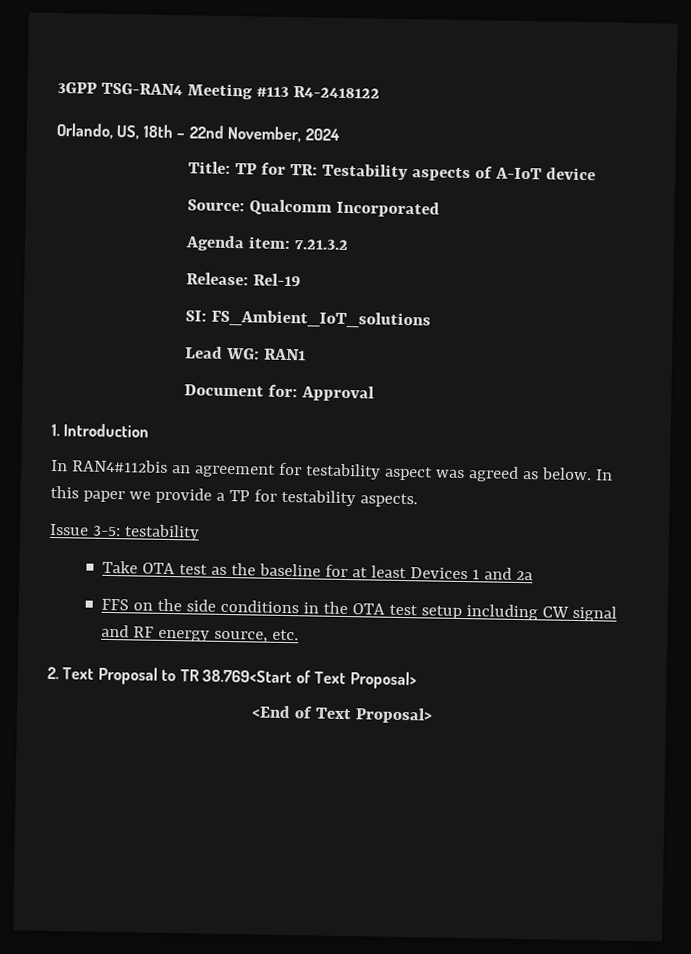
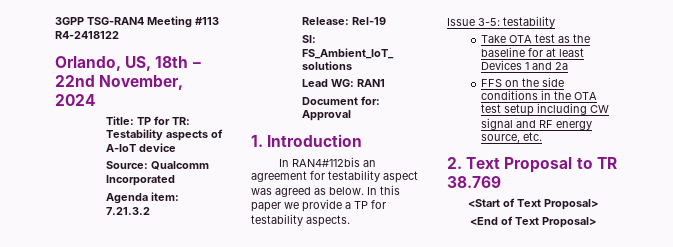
- 2. Text Proposal to TR 38.769<Start of Text Proposal>
+ 2. Text Proposal to TR 38.769
+ <Start of Text Proposal>

